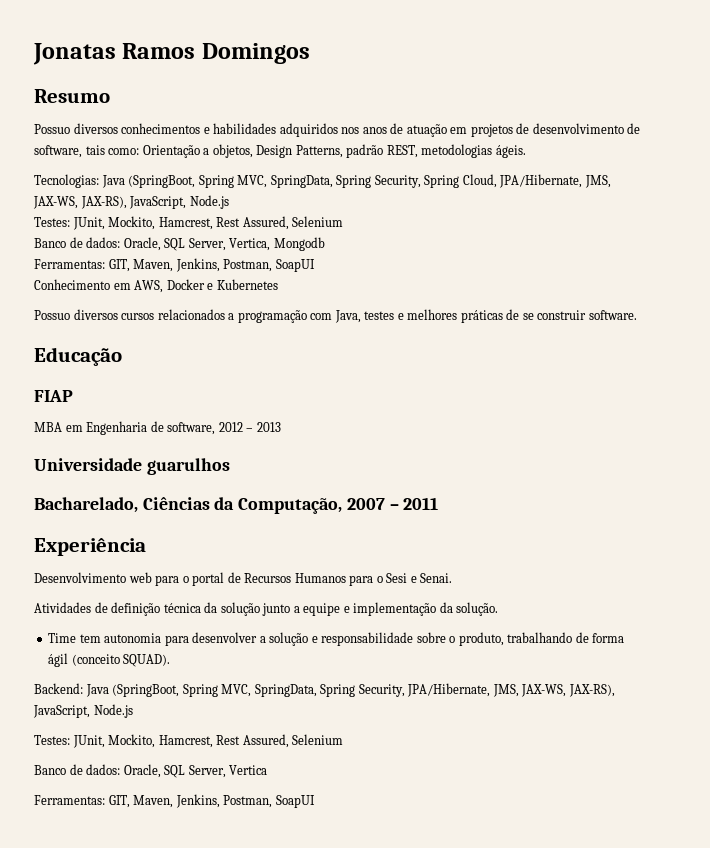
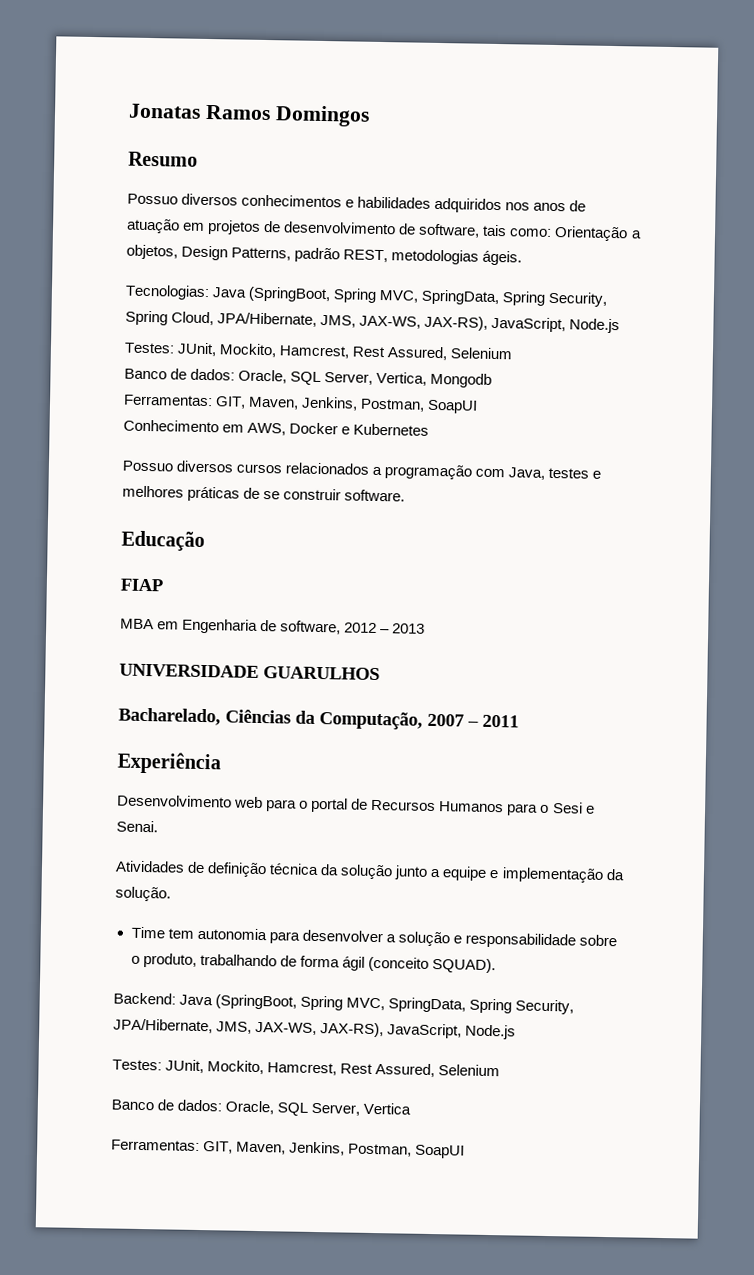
- Universidade guarulhos
+ UNIVERSIDADE GUARULHOS

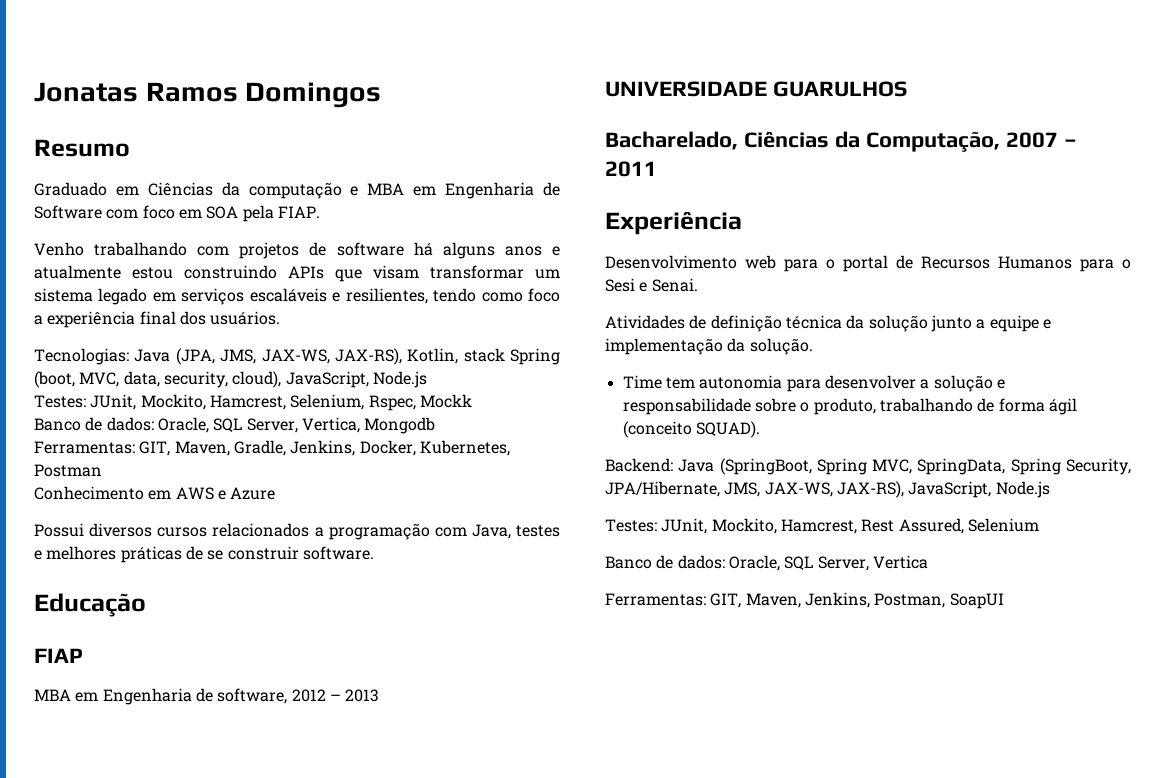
- Possuo diversos conhecimentos e habilidades adquiridos nos anos de atuação em projetos de desenvolvimento de software, tais como: Orientação a objetos, Design Patterns, padrão REST, metodologias ágeis.
- Tecnologias: Java (SpringBoot, Spring MVC, SpringData, Spring Security, Spring Cloud, JPA/Hibernate, JMS, JAX-WS, JAX-RS), JavaScript, Node.js
- Testes: JUnit, Mockito, Hamcrest, Rest Assured, Selenium
+ Graduado em Ciências da computação e MBA em Engenharia de Software com foco em SOA pela FIAP.
+ Venho trabalhando com projetos de software há alguns anos e atualmente estou construindo APIs que visam transformar um sistema legado em serviços escaláveis e resilientes, tendo como foco a experiência final dos usuários.
+ Tecnologias: Java (JPA, JMS, JAX-WS, JAX-RS), Kotlin, stack Spring (boot, MVC, data, security, cloud), JavaScript, Node.js
+ Testes: JUnit, Mockito, Hamcrest, Selenium, Rspec, Mockk
  Banco de dados: Oracle, SQL Server, Vertica, Mongodb
- Ferramentas: GIT, Maven, Jenkins, Postman, SoapUI
- Conhecimento em AWS, Docker e Kubernetes
- Possuo diversos cursos relacionados a programação com Java, testes e melhores práticas de se construir software.
+ Ferramentas: GIT, Maven, Gradle, Jenkins, Docker, Kubernetes, Postman
+ Conhecimento em AWS e Azure
+ Possui diversos cursos relacionados a programação com Java, testes e melhores práticas de se construir software.

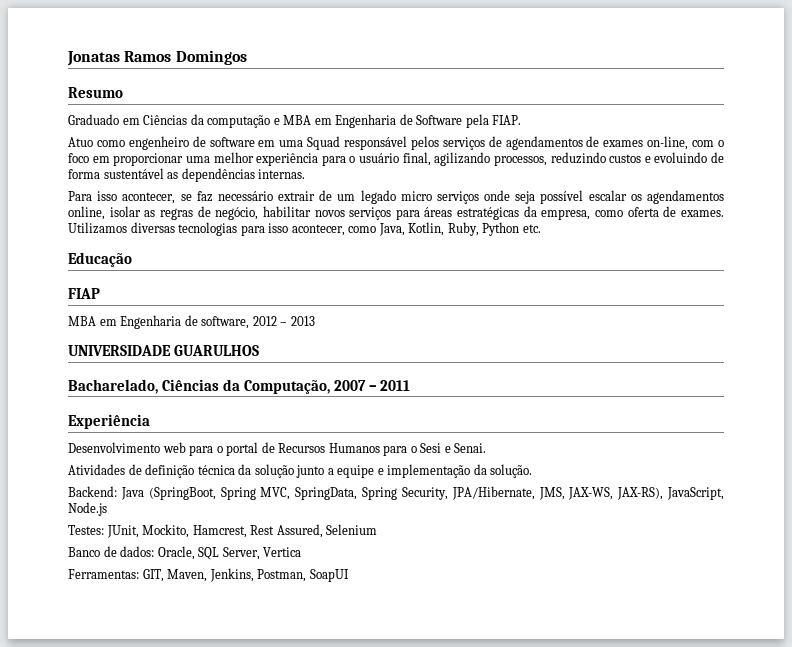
- Graduado em Ciências da computação e MBA em Engenharia de Software com foco em SOA pela FIAP.
- Venho trabalhando com projetos de software há alguns anos e atualmente estou construindo APIs que visam transformar um sistema legado em serviços escaláveis e resilientes, tendo como foco a experiência final dos usuários.
- Tecnologias: Java (JPA, JMS, JAX-WS, JAX-RS), Kotlin, stack Spring (boot, MVC, data, security, cloud), JavaScript, Node.js
- Testes: JUnit, Mockito, Hamcrest, Selenium, Rspec, Mockk
- Banco de dados: Oracle, SQL Server, Vertica, Mongodb
- Ferramentas: GIT, Maven, Gradle, Jenkins, Docker, Kubernetes, Postman
- Conhecimento em AWS e Azure
- Possui diversos cursos relacionados a programação com Java, testes e melhores práticas de se construir software.
+ Graduado em Ciências da computação e MBA em Engenharia de Software pela FIAP.
+ Atuo como engenheiro de software em uma Squad responsável pelos serviços de agendamentos de exames on-line, com o foco em proporcionar uma melhor experiência para o usuário final, agilizando processos, reduzindo custos e evoluindo de forma sustentável as dependências internas.
+ Para isso acontecer, se faz necessário extrair de um legado micro serviços onde seja possível escalar os agendamentos online, isolar as regras de negócio, habilitar novos serviços para áreas estratégicas da empresa, como oferta de exames. Utilizamos diversas tecnologias para isso acontecer, como Java, Kotlin, Ruby, Python etc.
- Time tem autonomia para desenvolver a solução e responsabilidade sobre o produto, trabalhando de forma ágil (conceito SQUAD).

